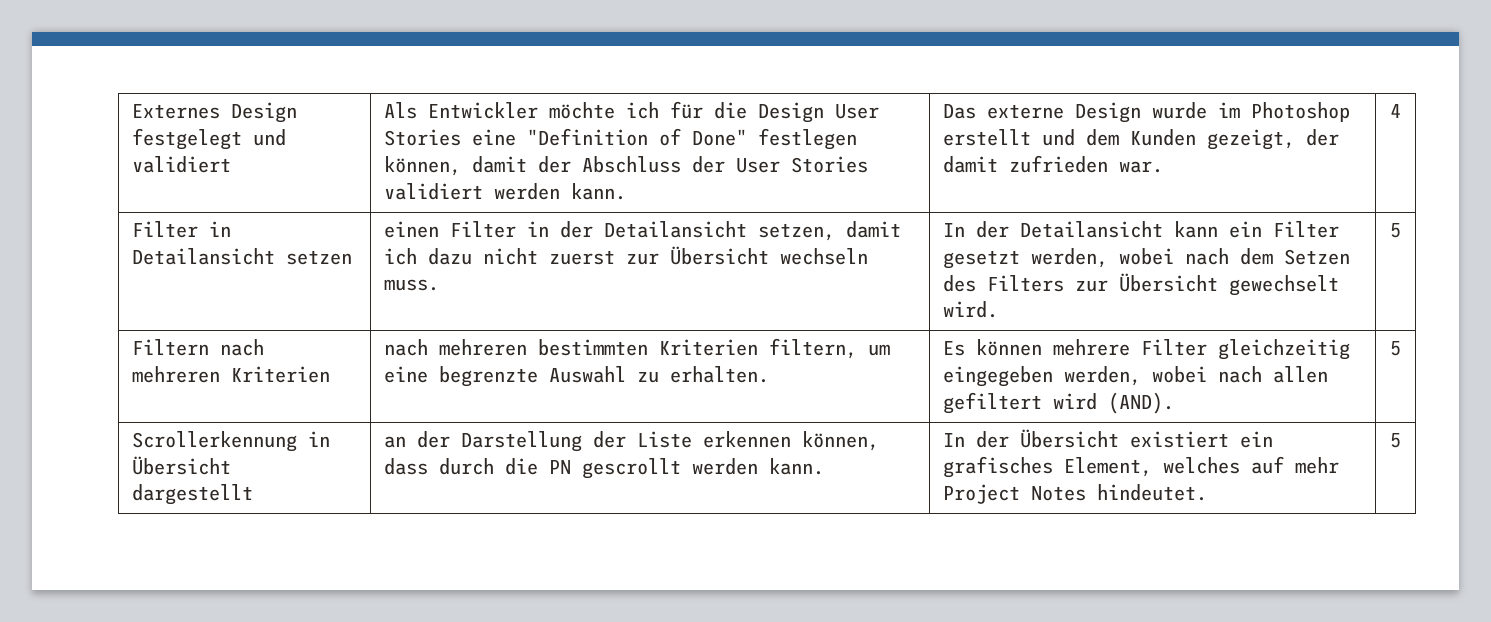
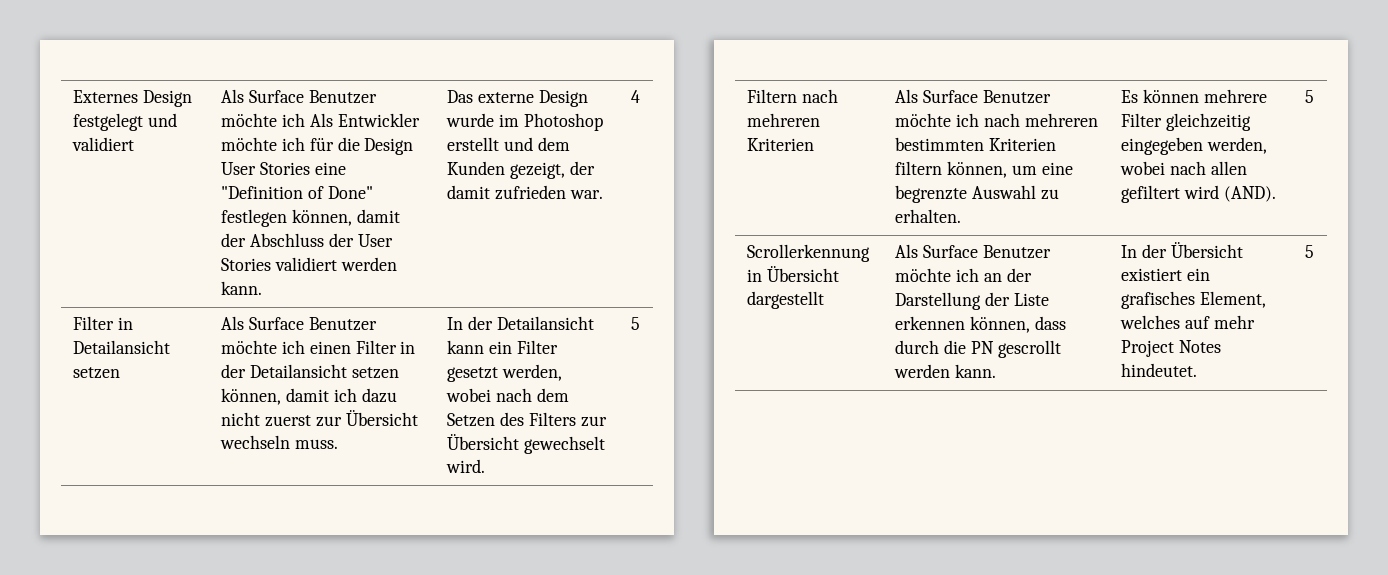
- Als Entwickler möchte ich für die Design User Stories eine "Definition of Done" festlegen können, damit der Abschluss der User Stories validiert werden kann.
+ Als Surface Benutzer möchte ich Als Entwickler möchte ich für die Design User Stories eine "Definition of Done" festlegen können, damit der Abschluss der User Stories validiert werden kann.
- einen Filter in der Detailansicht setzen, damit ich dazu nicht zuerst zur Übersicht wechseln muss.
+ Als Surface Benutzer möchte ich einen Filter in der Detailansicht setzen können, damit ich dazu nicht zuerst zur Übersicht wechseln muss.
- Filtern nach mehreren Kriterien | nach mehreren bestimmten Kriterien filtern, um eine begrenzte Auswahl zu erhalten. | Es können mehrere Filter gleichzeitig eingegeben werden, wobei nach allen gefiltert wird (AND). | 5
+ Filtern nach mehreren Kriterien | Als Surface Benutzer möchte ich nach mehreren bestimmten Kriterien filtern können, um eine begrenzte Auswahl zu erhalten. | Es können mehrere Filter gleichzeitig eingegeben werden, wobei nach allen gefiltert wird (AND). | 5
- Scrollerkennung in Übersicht dargestellt | an der Darstellung der Liste erkennen können, dass durch die PN gescrollt werden kann. | In der Übersicht existiert ein grafisches Element, welches auf mehr Project Notes hindeutet. | 5
+ Scrollerkennung in Übersicht dargestellt | Als Surface Benutzer möchte ich an der Darstellung der Liste erkennen können, dass durch die PN gescrollt werden kann. | In der Übersicht existiert ein grafisches Element, welches auf mehr Project Notes hindeutet. | 5

